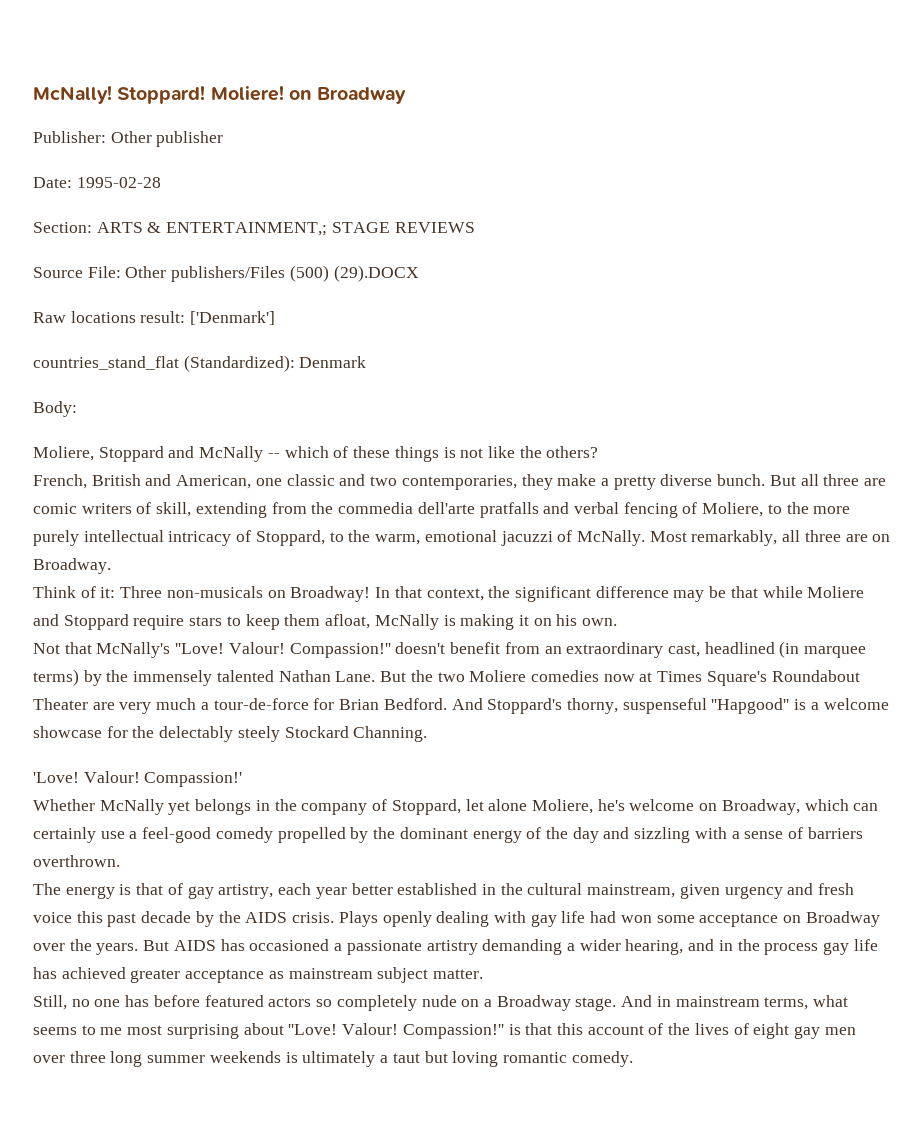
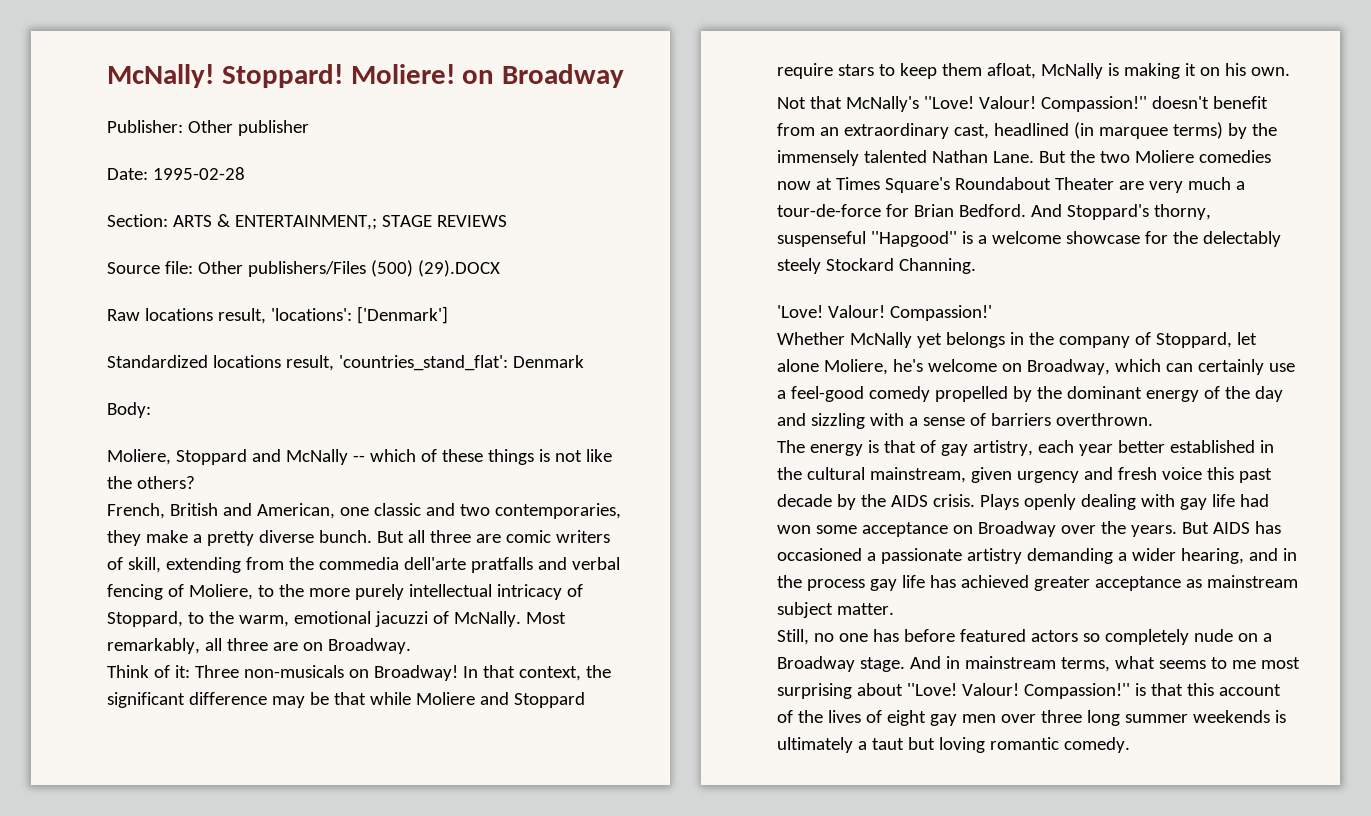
- Source File: Other publishers/Files (500) (29).DOCX
+ Source file: Other publishers/Files (500) (29).DOCX
- Raw locations result: ['Denmark']
+ Raw locations result, 'locations': ['Denmark']
- countries_stand_flat (Standardized): Denmark
+ Standardized locations result, 'countries_stand_flat': Denmark

